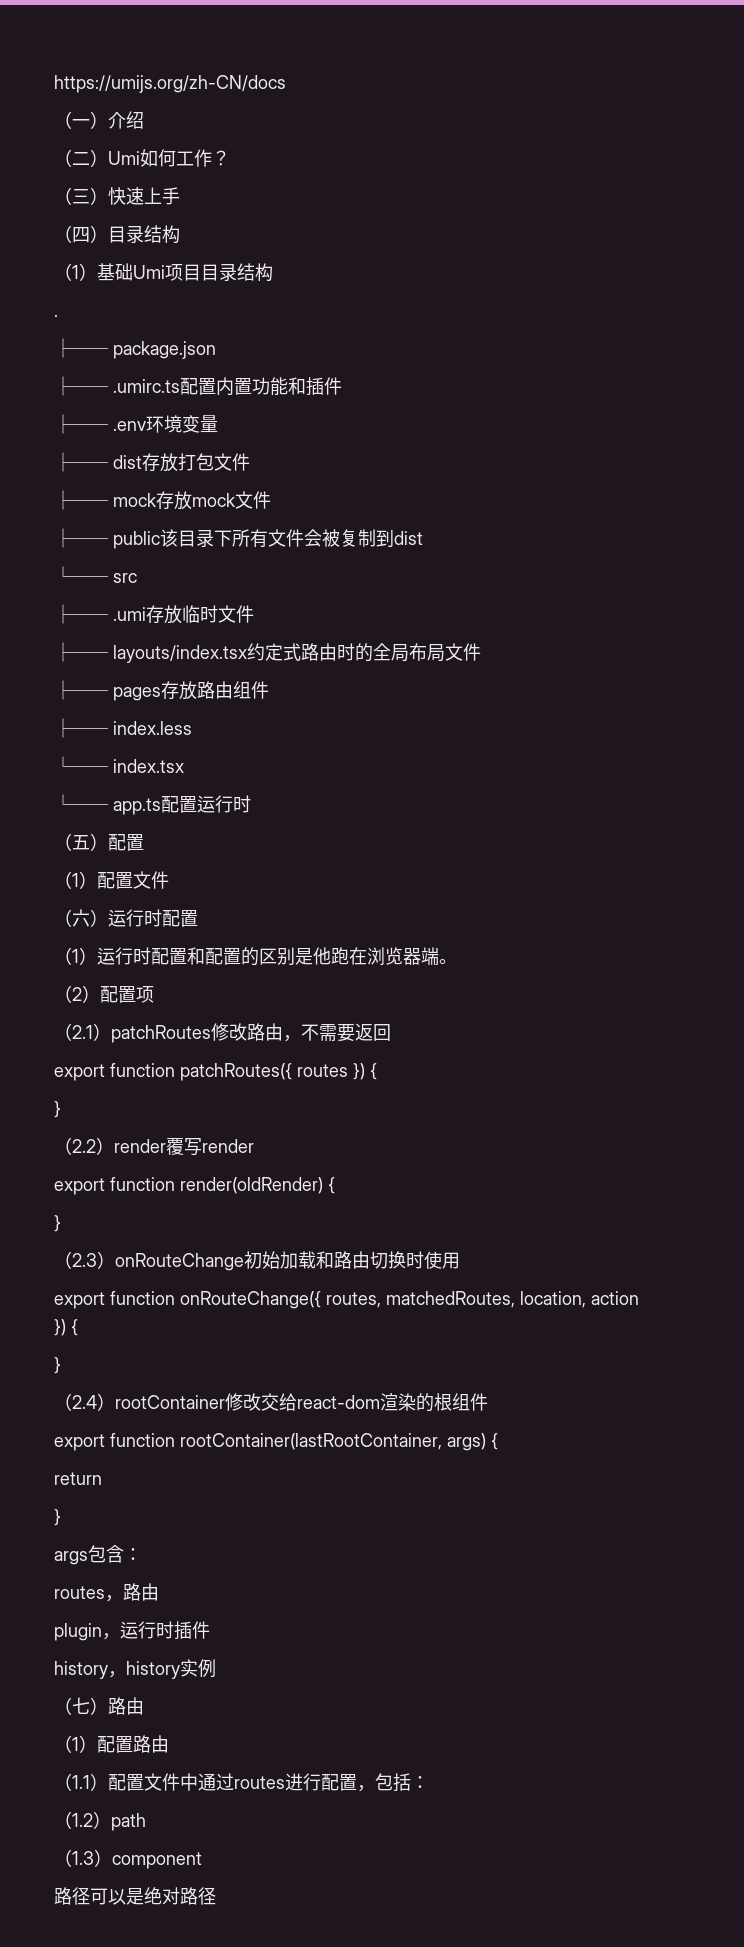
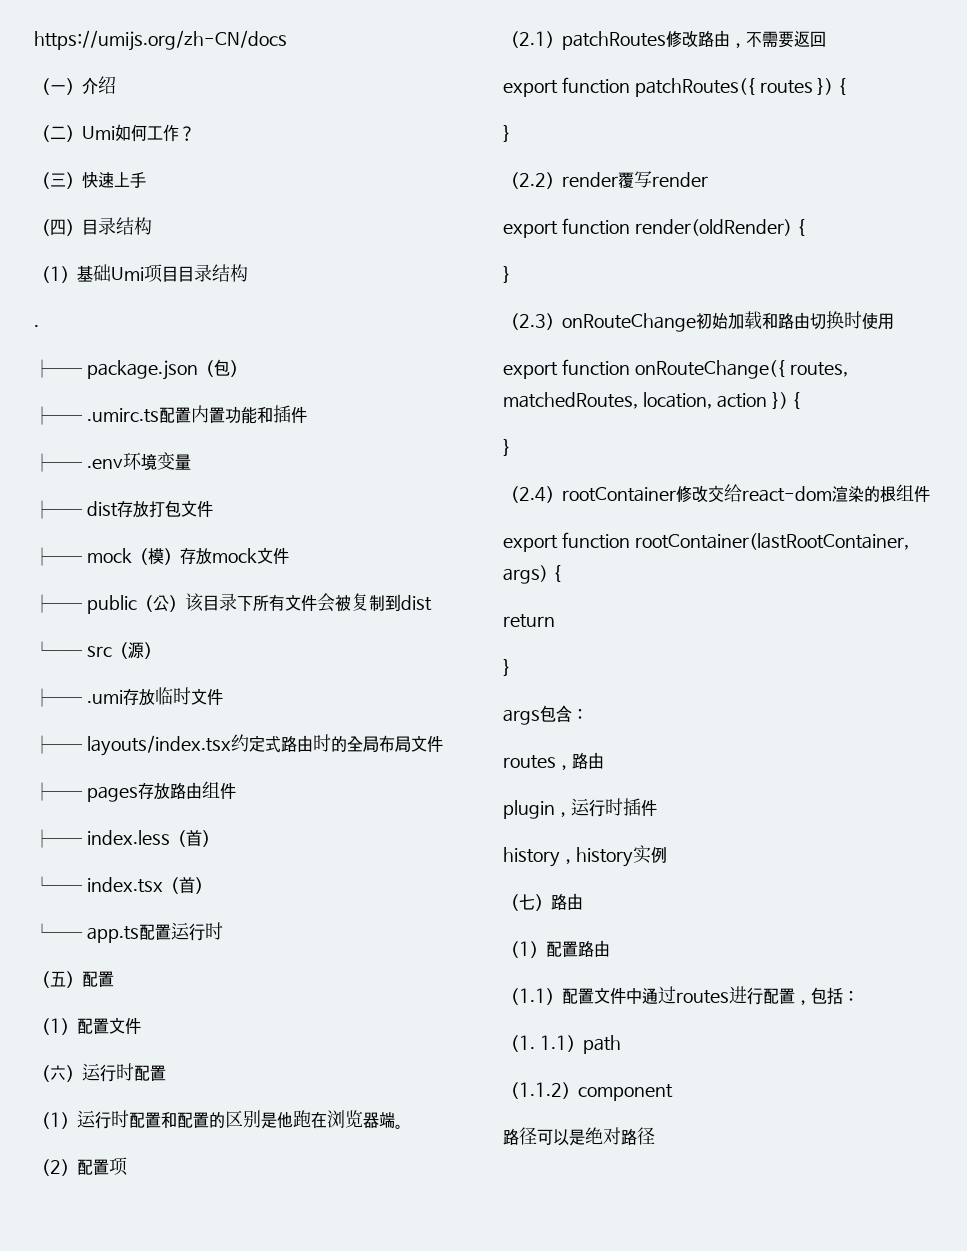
- ├── package.json
+ ├── package.json（包）
- ├── mock存放mock文件
+ ├── mock（模）存放mock文件
- ├── public该目录下所有文件会被复制到dist
+ ├── public（公）该目录下所有文件会被复制到dist
- └── src
+ └── src（源）
- ├── index.less
+ ├── index.less（首）
- └── index.tsx
+ └── index.tsx（首）
- （1.2）path
+ （1. 1.1）path
- （1.3）component
+ （1.1.2）component

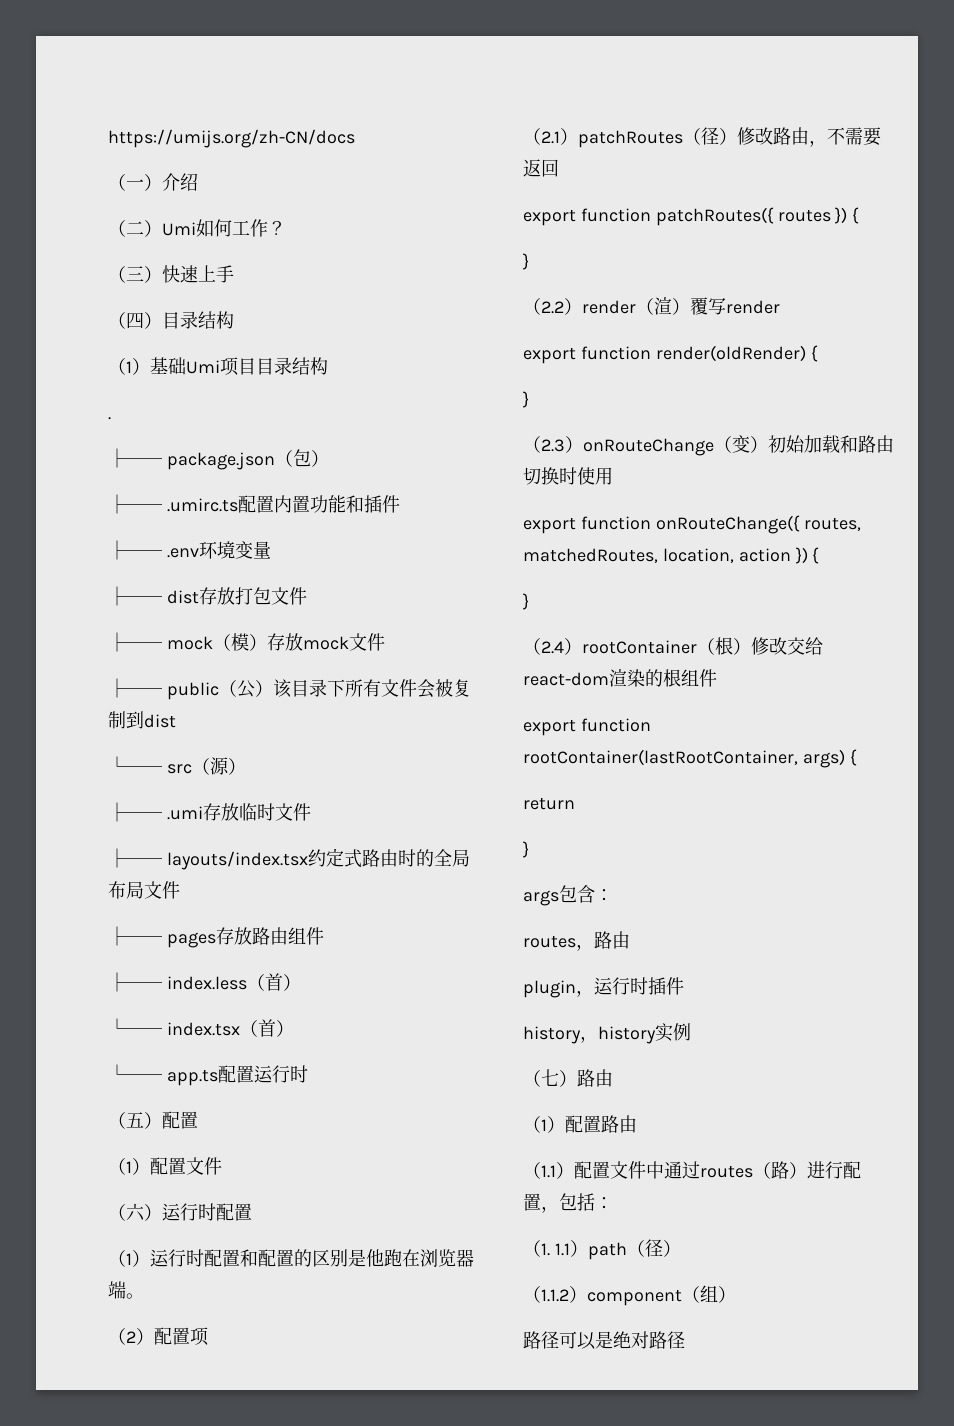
- （2.1）patchRoutes修改路由，不需要返回
+ （2.1）patchRoutes（径）修改路由，不需要返回
- （2.2）render覆写render
+ （2.2）render（渲）覆写render
- （2.3）onRouteChange初始加载和路由切换时使用
+ （2.3）onRouteChange（变）初始加载和路由切换时使用
- （2.4）rootContainer修改交给react-dom渲染的根组件
+ （2.4）rootContainer（根）修改交给react-dom渲染的根组件
- （1.1）配置文件中通过routes进行配置，包括：
+ （1.1）配置文件中通过routes（路）进行配置，包括：
- （1. 1.1）path
+ （1. 1.1）path（径）
- （1.1.2）component
+ （1.1.2）component（组）

